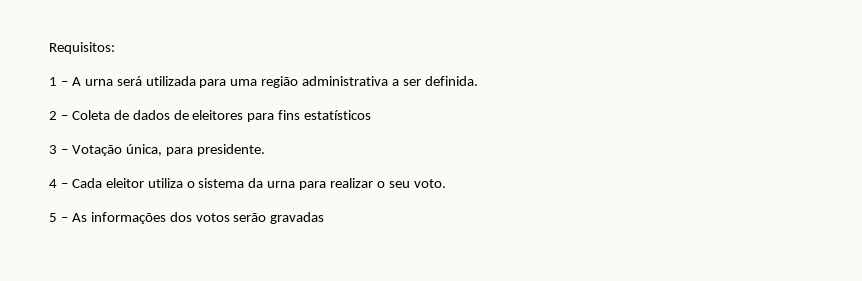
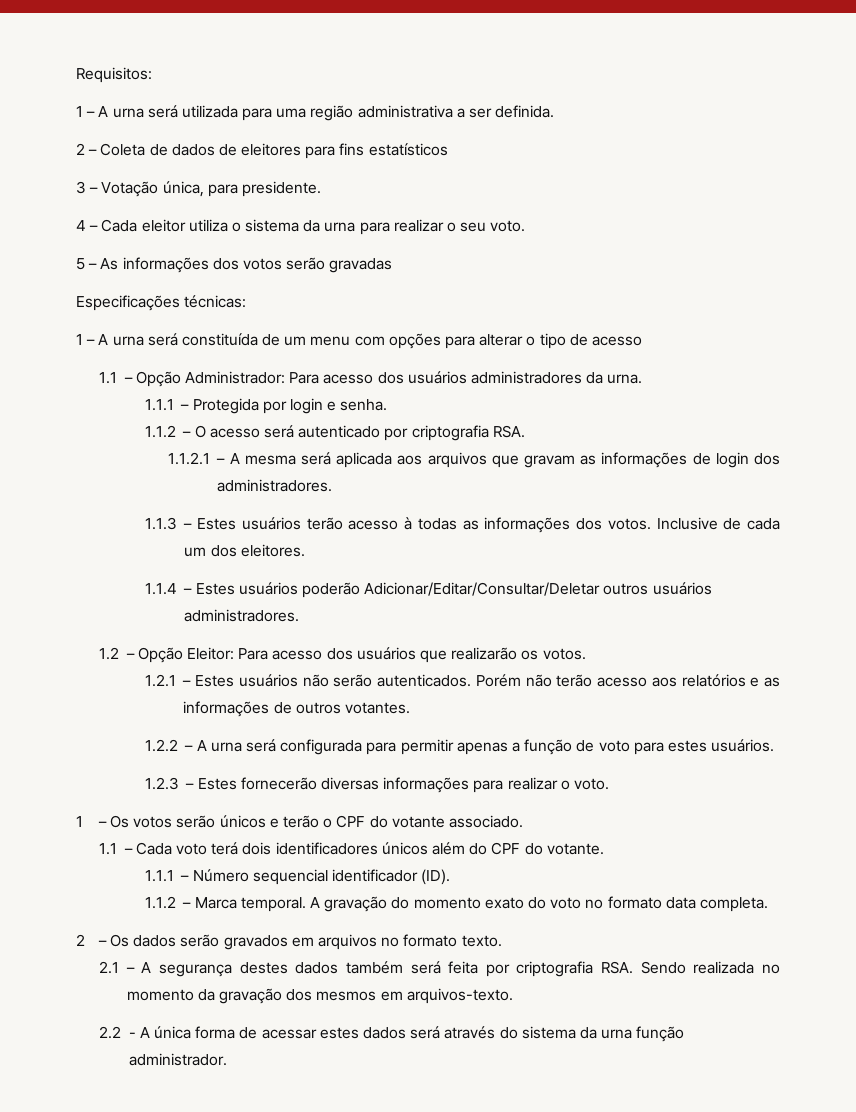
+ Especificações técnicas:
+ 1 – A urna será constituída de um menu com opções para alterar o tipo de acesso
+ 1.1 – Opção Administrador: Para acesso dos usuários administradores da urna.
+ 1.1.1 – Protegida por login e senha.
+ 1.1.2 – O acesso será autenticado por criptografia RSA.
+ 1.1.2.1 – A mesma será aplicada aos arquivos que gravam as informações de login dos administradores.
+ 1.1.3 – Estes usuários terão acesso à todas as informações dos votos. Inclusive de cada um dos eleitores.
+ 1.1.4 – Estes usuários poderão Adicionar/Editar/Consultar/Deletar outros usuários administradores.
+ 1.2 – Opção Eleitor: Para acesso dos usuários que realizarão os votos.
+ 1.2.1 – Estes usuários não serão autenticados. Porém não terão acesso aos relatórios e as informações de outros votantes.
+ 1.2.2 – A urna será configurada para permitir apenas a função de voto para estes usuários.
+ 1.2.3 – Estes fornecerão diversas informações para realizar o voto.
+ 1 – Os votos serão únicos e terão o CPF do votante associado.
+ 1.1 – Cada voto terá dois identificadores únicos além do CPF do votante.
+ 1.1.1 – Número sequencial identificador (ID).
+ 1.1.2 – Marca temporal. A gravação do momento exato do voto no formato data completa.
+ 2 – Os dados serão gravados em arquivos no formato texto.
+ 2.1 – A segurança destes dados também será feita por criptografia RSA. Sendo realizada no momento da gravação dos mesmos em arquivos-texto.
+ 2.2 - A única forma de acessar estes dados será através do sistema da urna função administrador.

